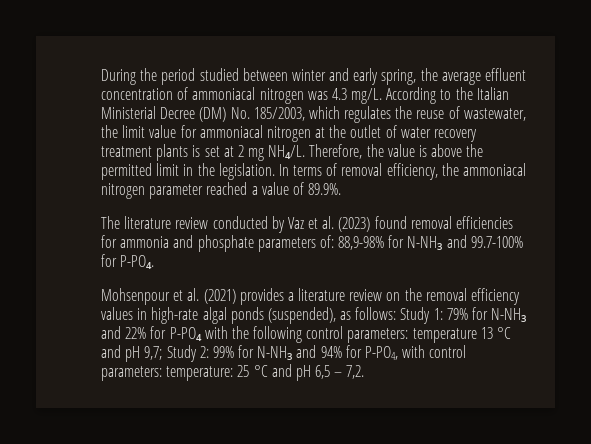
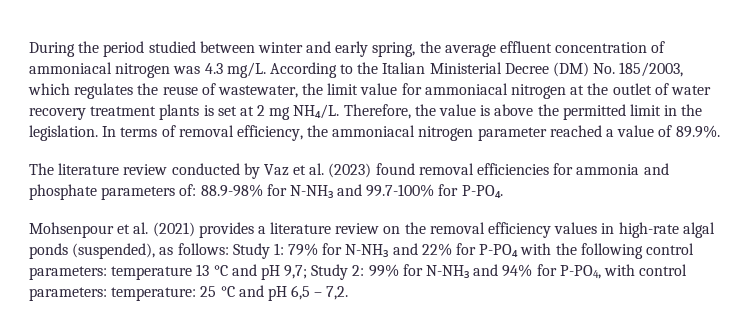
- The literature review conducted by Vaz et al. (2023) found removal efficiencies for ammonia and phosphate parameters of: 88,9-98% for N-NH₃ and 99.7-100% for P-PO₄.
+ The literature review conducted by Vaz et al. (2023) found removal efficiencies for ammonia and phosphate parameters of: 88.9-98% for N-NH₃ and 99.7-100% for P-PO₄.

